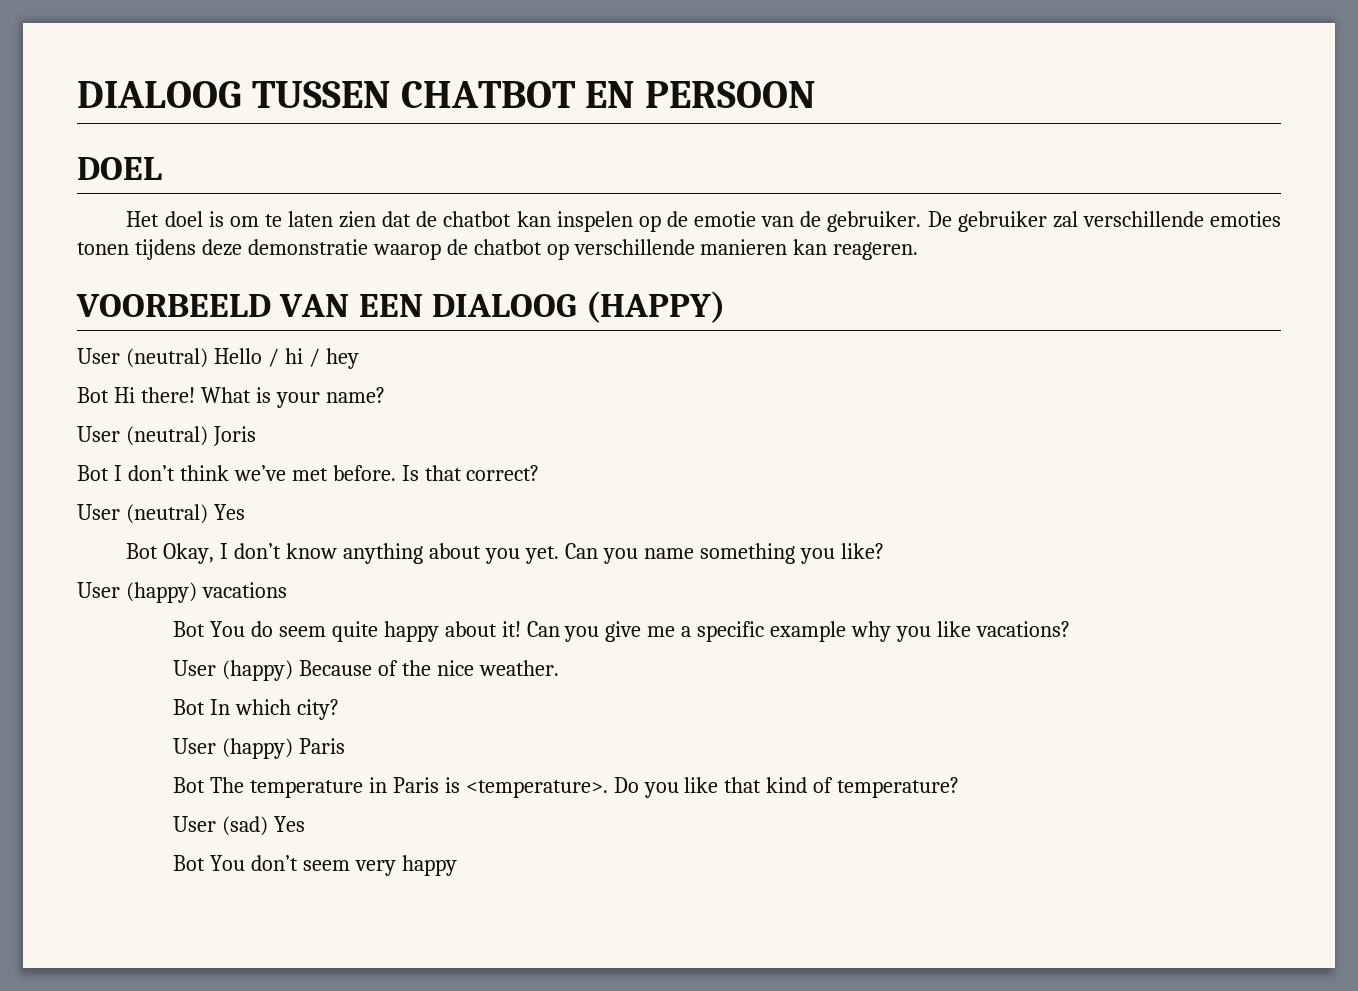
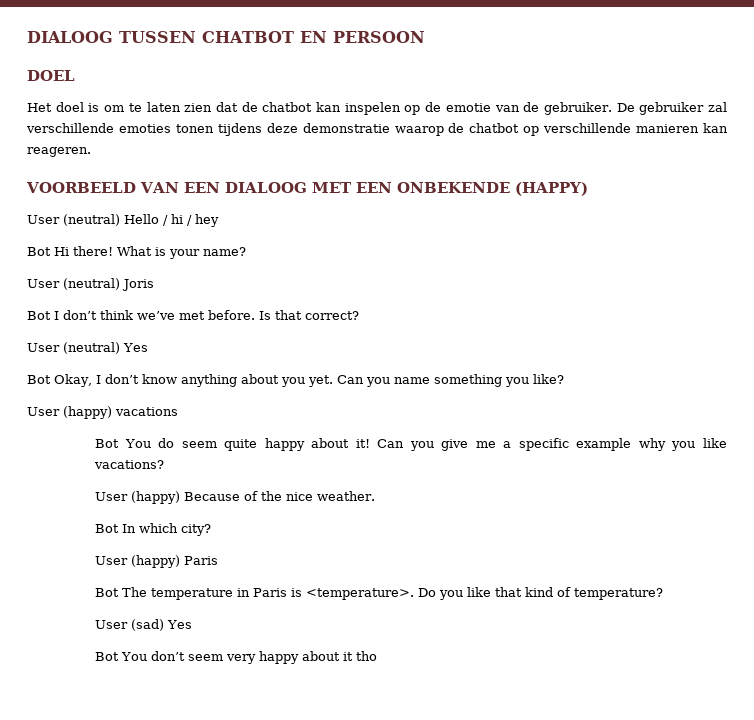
- VOORBEELD VAN EEN DIALOOG (HAPPY)
+ VOORBEELD VAN EEN DIALOOG MET EEN ONBEKENDE (HAPPY)
- Bot You don’t seem very happy
+ Bot You don’t seem very happy about it tho

